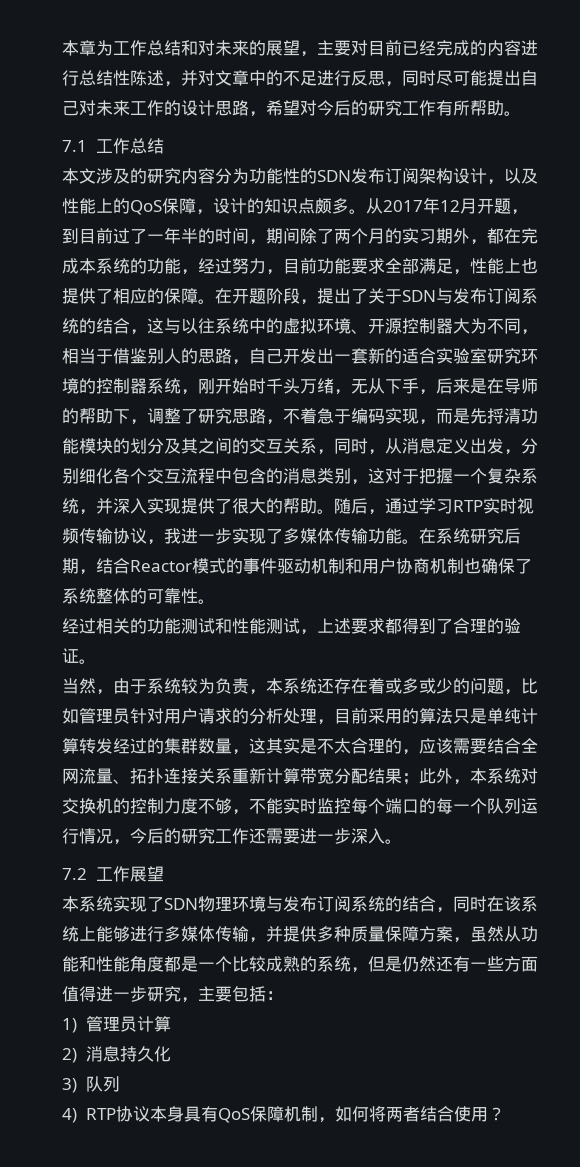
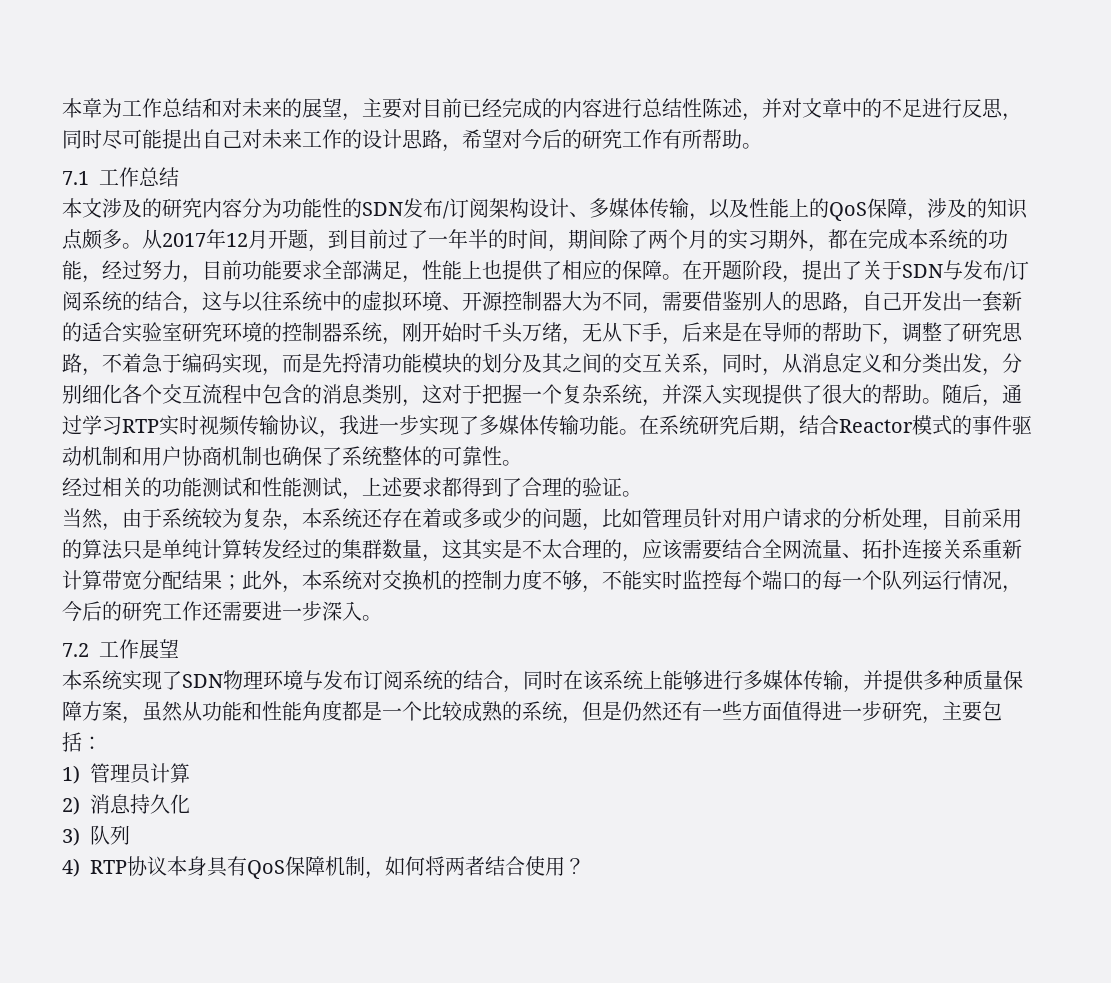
- 本文涉及的研究内容分为功能性的SDN发布订阅架构设计，以及性能上的QoS保障，设计的知识点颇多。
+ 本文涉及的研究内容分为功能性的SDN发布/订阅架构设计、多媒体传输，以及性能上的QoS保障，涉及的知识点颇多。
- 在开题阶段，提出了关于SDN与发布订阅系统的结合，这与以往系统中的虚拟环境、开源控制器大为不同，相当于借鉴别人的思路，自己开发出一套新的适合实验室研究环境的控制器系统，刚开始时千头万绪，无从下手，后来是在导师的帮助下，调整了研究思路，不着急于编码实现，而是先捋清功能模块的划分及其之间的交互关系，同时，从消息定义出发，分别细化各个交互流程中包含的消息类别，这对于把握一个复杂系统，并深入实现提供了很大的帮助。
+ 在开题阶段，提出了关于SDN与发布/订阅系统的结合，这与以往系统中的虚拟环境、开源控制器大为不同，需要借鉴别人的思路，自己开发出一套新的适合实验室研究环境的控制器系统，刚开始时千头万绪，无从下手，后来是在导师的帮助下，调整了研究思路，不着急于编码实现，而是先捋清功能模块的划分及其之间的交互关系，同时，从消息定义和分类出发，分别细化各个交互流程中包含的消息类别，这对于把握一个复杂系统，并深入实现提供了很大的帮助。
- 当然，由于系统较为负责，本系统还存在着或多或少的问题，比如管理员针对用户请求的分析处理，目前采用的算法只是单纯计算转发经过的集群数量，这其实是不太合理的，应该需要结合全网流量、拓扑连接关系重新计算带宽分配结果；
+ 当然，由于系统较为复杂，本系统还存在着或多或少的问题，比如管理员针对用户请求的分析处理，目前采用的算法只是单纯计算转发经过的集群数量，这其实是不太合理的，应该需要结合全网流量、拓扑连接关系重新计算带宽分配结果；

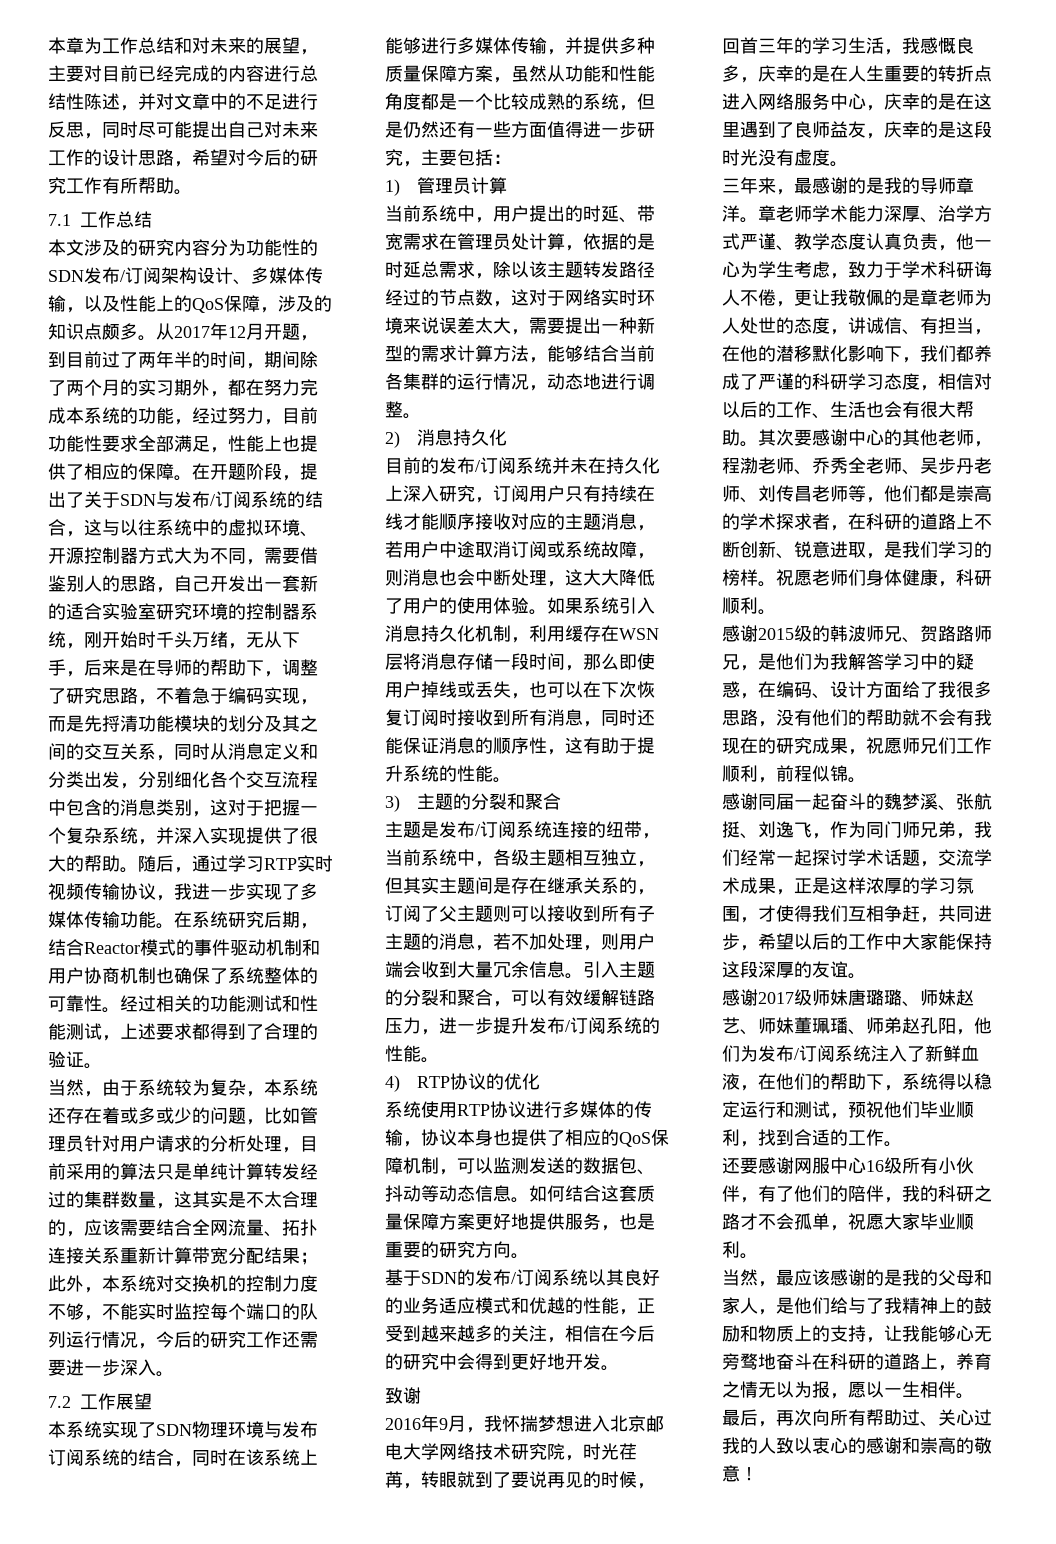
- 从2017年12月开题，到目前过了一年半的时间，期间除了两个月的实习期外，都在完成本系统的功能，经过努力，目前功能要求全部满足，性能上也提供了相应的保障。
+ 从2017年12月开题，到目前过了两年半的时间，期间除了两个月的实习期外，都在努力完成本系统的功能，经过努力，目前功能性要求全部满足，性能上也提供了相应的保障。
- 在开题阶段，提出了关于SDN与发布/订阅系统的结合，这与以往系统中的虚拟环境、开源控制器大为不同，需要借鉴别人的思路，自己开发出一套新的适合实验室研究环境的控制器系统，刚开始时千头万绪，无从下手，后来是在导师的帮助下，调整了研究思路，不着急于编码实现，而是先捋清功能模块的划分及其之间的交互关系，同时，从消息定义和分类出发，分别细化各个交互流程中包含的消息类别，这对于把握一个复杂系统，并深入实现提供了很大的帮助。
+ 在开题阶段，提出了关于SDN与发布/订阅系统的结合，这与以往系统中的虚拟环境、开源控制器方式大为不同，需要借鉴别人的思路，自己开发出一套新的适合实验室研究环境的控制器系统，刚开始时千头万绪，无从下手，后来是在导师的帮助下，调整了研究思路，不着急于编码实现，而是先捋清功能模块的划分及其之间的交互关系，同时从消息定义和分类出发，分别细化各个交互流程中包含的消息类别，这对于把握一个复杂系统，并深入实现提供了很大的帮助。
- 在系统研究后期，结合Reactor模式的事件驱动机制和用户协商机制也确保了系统整体的可靠性。
- 经过相关的功能测试和性能测试，上述要求都得到了合理的验证。
+ 在系统研究后期，结合Reactor模式的事件驱动机制和用户协商机制也确保了系统整体的可靠性。经过相关的功能测试和性能测试，上述要求都得到了合理的验证。
- 此外，本系统对交换机的控制力度不够，不能实时监控每个端口的每一个队列运行情况，今后的研究工作还需要进一步深入。
+ 此外，本系统对交换机的控制力度不够，不能实时监控每个端口的队列运行情况，今后的研究工作还需要进一步深入。
+ 当前系统中，用户提出的时延、带宽需求在管理员处计算，依据的是时延总需求，除以该主题转发路径经过的节点数，这对于网络实时环境来说误差太大，需要提出一种新型的需求计算方法，能够结合当前各集群的运行情况，动态地进行调整。
  2)消息持久化
- 3)队列
- 4) RTP协议本身具有QoS保障机制，如何将两者结合使用？
+ 目前的发布/订阅系统并未在持久化上深入研究，订阅用户只有持续在线才能顺序接收对应的主题消息，若用户中途取消订阅或系统故障，则消息也会中断处理，这大大降低了用户的使用体验。如果系统引入消息持久化机制，利用缓存在WSN层将消息存储一段时间，那么即使用户掉线或丢失，也可以在下次恢复订阅时接收到所有消息，同时还能保证消息的顺序性，这有助于提升系统的性能。
+ 3)主题的分裂和聚合
+ 主题是发布/订阅系统连接的纽带，当前系统中，各级主题相互独立，但其实主题间是存在继承关系的，订阅了父主题则可以接收到所有子主题的消息，若不加处理，则用户端会收到大量冗余信息。引入主题的分裂和聚合，可以有效缓解链路压力，进一步提升发布/订阅系统的性能。
+ 4) RTP协议的优化
+ 系统使用RTP协议进行多媒体的传输，协议本身也提供了相应的QoS保障机制，可以监测发送的数据包、抖动等动态信息。如何结合这套质量保障方案更好地提供服务，也是重要的研究方向。
+ 基于SDN的发布/订阅系统以其良好的业务适应模式和优越的性能，正受到越来越多的关注，相信在今后的研究中会得到更好地开发。
+ 致谢
+ 2016年9月，我怀揣梦想进入北京邮电大学网络技术研究院，时光荏苒，转眼就到了要说再见的时候，回首三年的学习生活，我感慨良多，庆幸的是在人生重要的转折点进入网络服务中心，庆幸的是在这里遇到了良师益友，庆幸的是这段时光没有虚度。
+ 三年来，最感谢的是我的导师章洋。章老师学术能力深厚、治学方式严谨、教学态度认真负责，他一心为学生考虑，致力于学术科研诲人不倦，更让我敬佩的是章老师为人处世的态度，讲诚信、有担当，在他的潜移默化影响下，我们都养成了严谨的科研学习态度，相信对以后的工作、生活也会有很大帮助。其次要感谢中心的其他老师，程渤老师、乔秀全老师、吴步丹老师、刘传昌老师等，他们都是崇高的学术探求者，在科研的道路上不断创新、锐意进取，是我们学习的榜样。祝愿老师们身体健康，科研顺利。
+ 感谢2015级的韩波师兄、贺路路师兄，是他们为我解答学习中的疑惑，在编码、设计方面给了我很多思路，没有他们的帮助就不会有我现在的研究成果，祝愿师兄们工作顺利，前程似锦。
+ 感谢同届一起奋斗的魏梦溪、张航挺、刘逸飞，作为同门师兄弟，我们经常一起探讨学术话题，交流学术成果，正是这样浓厚的学习氛围，才使得我们互相争赶，共同进步，希望以后的工作中大家能保持这段深厚的友谊。
+ 感谢2017级师妹唐璐璐、师妹赵艺、师妹董珮璠、师弟赵孔阳，他们为发布/订阅系统注入了新鲜血液，在他们的帮助下，系统得以稳定运行和测试，预祝他们毕业顺利，找到合适的工作。
+ 还要感谢网服中心16级所有小伙伴，有了他们的陪伴，我的科研之路才不会孤单，祝愿大家毕业顺利。
+ 当然，最应该感谢的是我的父母和家人，是他们给与了我精神上的鼓励和物质上的支持，让我能够心无旁骛地奋斗在科研的道路上，养育之情无以为报，愿以一生相伴。
+ 最后，再次向所有帮助过、关心过我的人致以衷心的感谢和崇高的敬意！

